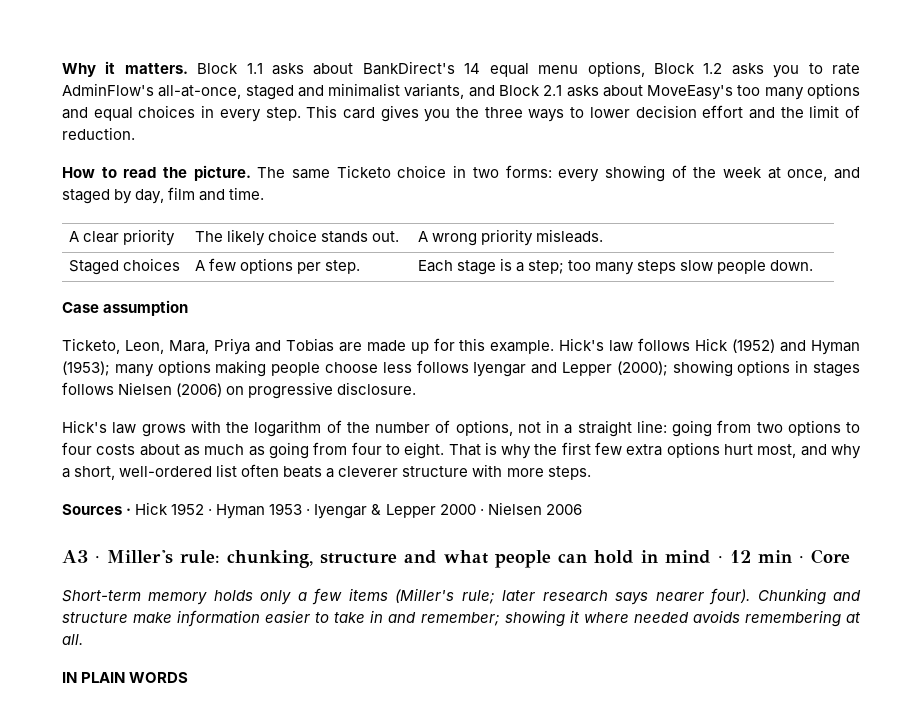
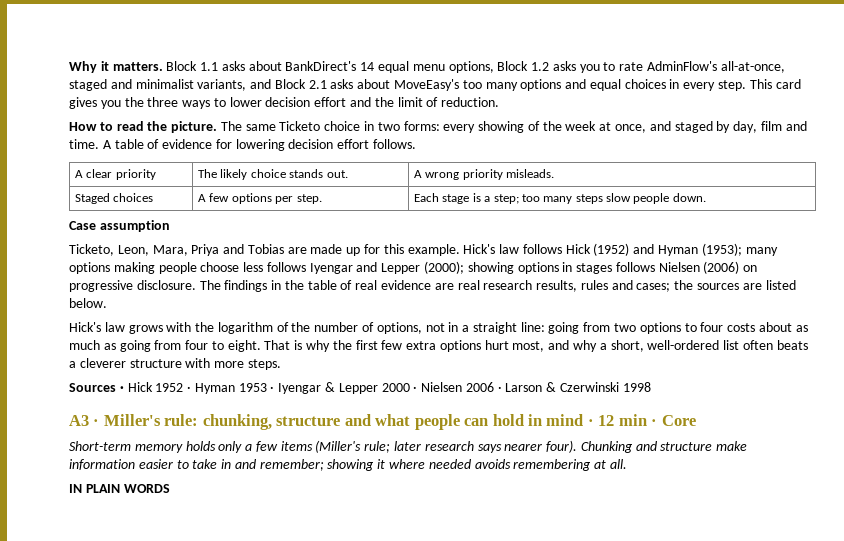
+ A table of evidence for lowering decision effort follows.
+ The findings in the table of real evidence are real research results, rules and cases; the sources are listed below.
- Sources · Hick 1952 · Hyman 1953 · Iyengar & Lepper 2000 · Nielsen 2006
+ Sources · Hick 1952 · Hyman 1953 · Iyengar & Lepper 2000 · Nielsen 2006 · Larson & Czerwinski 1998

